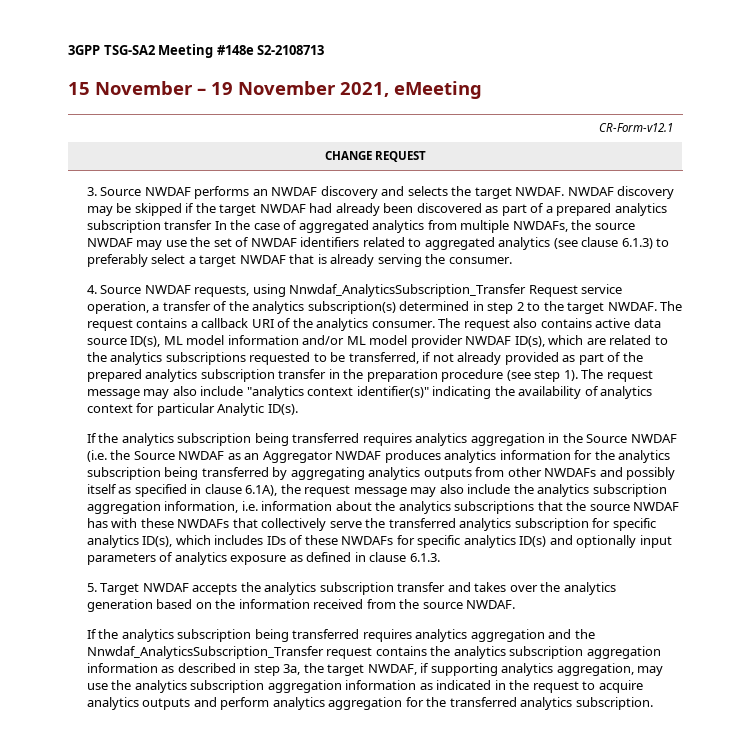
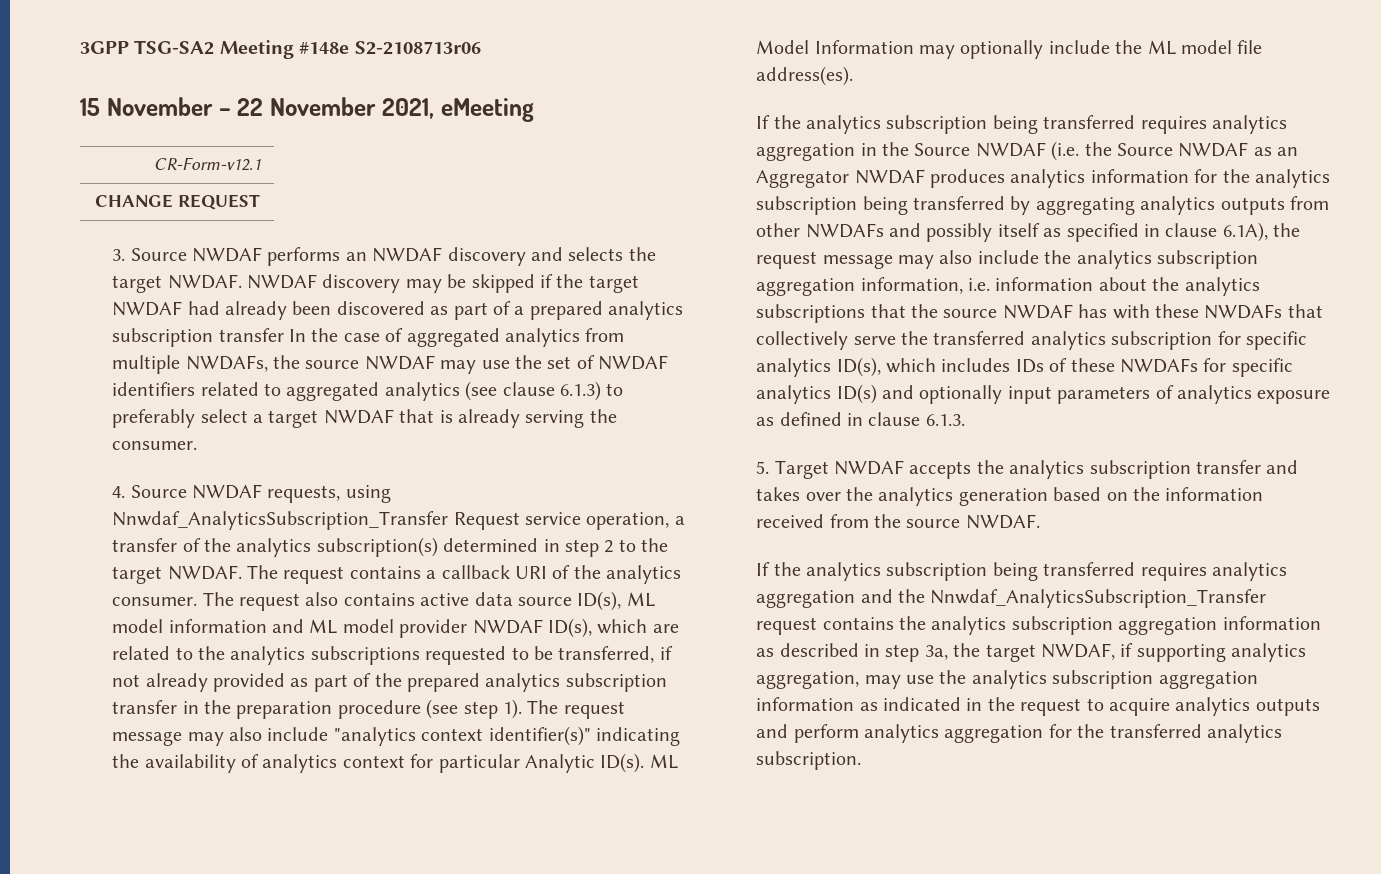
- 3GPP TSG-SA2 Meeting #148e S2-2108713
+ 3GPP TSG-SA2 Meeting #148e S2-2108713r06
- 15 November – 19 November 2021, eMeeting
+ 15 November – 22 November 2021, eMeeting
- The request also contains active data source ID(s), ML model information and/or ML model provider NWDAF ID(s), which are related to the analytics subscriptions requested to be transferred, if not already provided as part of the prepared analytics subscription transfer in the preparation procedure (see step 1).
+ The request also contains active data source ID(s), ML model information and ML model provider NWDAF ID(s), which are related to the analytics subscriptions requested to be transferred, if not already provided as part of the prepared analytics subscription transfer in the preparation procedure (see step 1).
+ ML Model Information may optionally include the ML model file address(es).

